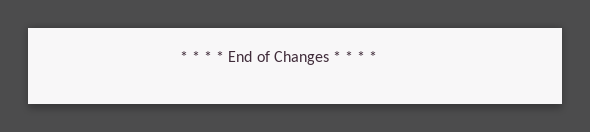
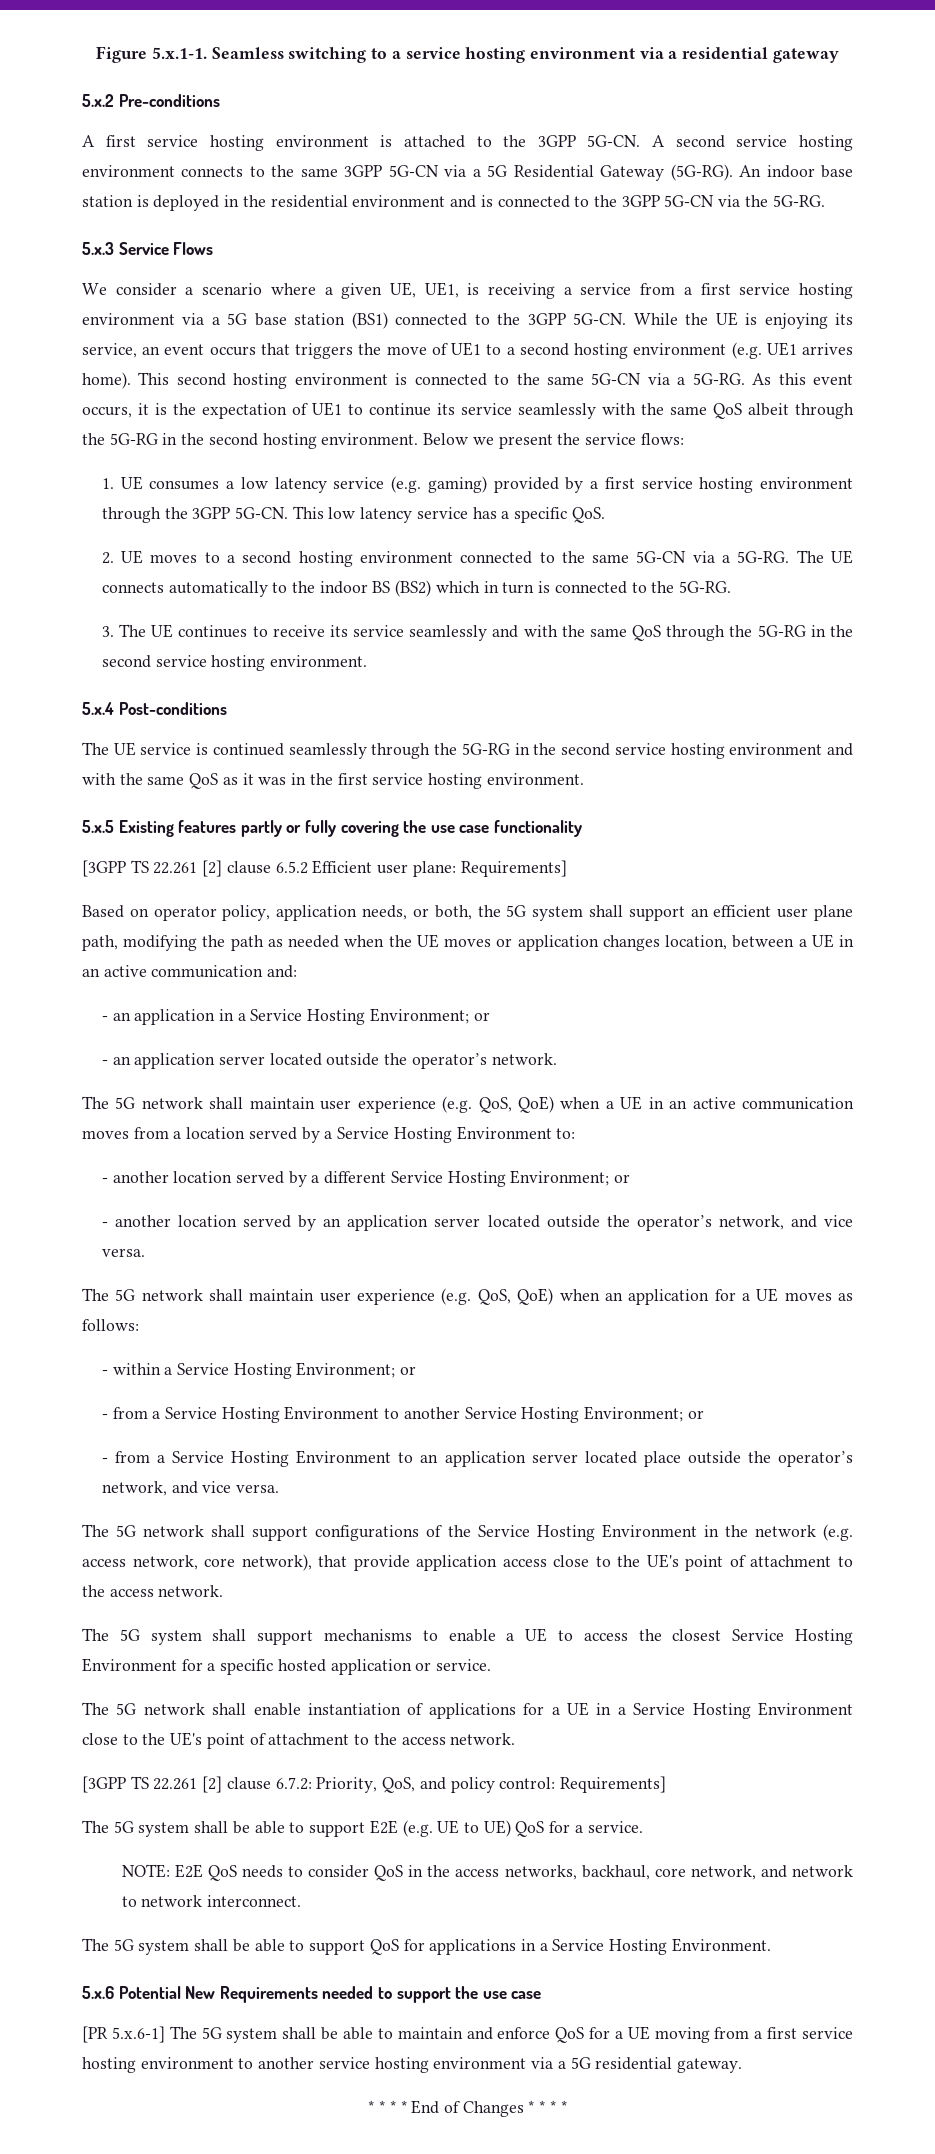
+ Figure 5.x.1-1. Seamless switching to a service hosting environment via a residential gateway
+ 5.x.2 Pre-conditions
+ A first service hosting environment is attached to the 3GPP 5G-CN. A second service hosting environment connects to the same 3GPP 5G-CN via a 5G Residential Gateway (5G-RG). An indoor base station is deployed in the residential environment and is connected to the 3GPP 5G-CN via the 5G-RG.
+ 5.x.3 Service Flows
+ We consider a scenario where a given UE, UE1, is receiving a service from a first service hosting environment via a 5G base station (BS1) connected to the 3GPP 5G-CN. While the UE is enjoying its service, an event occurs that triggers the move of UE1 to a second hosting environment (e.g. UE1 arrives home). This second hosting environment is connected to the same 5G-CN via a 5G-RG. As this event occurs, it is the expectation of UE1 to continue its service seamlessly with the same QoS albeit through the 5G-RG in the second hosting environment. Below we present the service flows:
+ 1. UE consumes a low latency service (e.g. gaming) provided by a first service hosting environment through the 3GPP 5G-CN. This low latency service has a specific QoS.
+ 2. UE moves to a second hosting environment connected to the same 5G-CN via a 5G-RG. The UE connects automatically to the indoor BS (BS2) which in turn is connected to the 5G-RG.
+ 3. The UE continues to receive its service seamlessly and with the same QoS through the 5G-RG in the second service hosting environment.
+ 5.x.4 Post-conditions
+ The UE service is continued seamlessly through the 5G-RG in the second service hosting environment and with the same QoS as it was in the first service hosting environment.
+ 5.x.5 Existing features partly or fully covering the use case functionality
+ [3GPP TS 22.261 [2] clause 6.5.2 Efficient user plane: Requirements]
+ Based on operator policy, application needs, or both, the 5G system shall support an efficient user plane path, modifying the path as needed when the UE moves or application changes location, between a UE in an active communication and:
+ - an application in a Service Hosting Environment; or
+ - an application server located outside the operator’s network.
+ The 5G network shall maintain user experience (e.g. QoS, QoE) when a UE in an active communication moves from a location served by a Service Hosting Environment to:
+ - another location served by a different Service Hosting Environment; or
+ - another location served by an application server located outside the operator’s network, and vice versa.
+ The 5G network shall maintain user experience (e.g. QoS, QoE) when an application for a UE moves as follows:
+ - within a Service Hosting Environment; or
+ - from a Service Hosting Environment to another Service Hosting Environment; or
+ - from a Service Hosting Environment to an application server located place outside the operator’s network, and vice versa.
+ The 5G network shall support configurations of the Service Hosting Environment in the network (e.g. access network, core network), that provide application access close to the UE's point of attachment to the access network.
+ The 5G system shall support mechanisms to enable a UE to access the closest Service Hosting Environment for a specific hosted application or service.
+ The 5G network shall enable instantiation of applications for a UE in a Service Hosting Environment close to the UE's point of attachment to the access network.
+ [3GPP TS 22.261 [2] clause 6.7.2: Priority, QoS, and policy control: Requirements]
+ The 5G system shall be able to support E2E (e.g. UE to UE) QoS for a service.
+ NOTE: E2E QoS needs to consider QoS in the access networks, backhaul, core network, and network to network interconnect.
+ The 5G system shall be able to support QoS for applications in a Service Hosting Environment.
+ 5.x.6 Potential New Requirements needed to support the use case
+ [PR 5.x.6-1] The 5G system shall be able to maintain and enforce QoS for a UE moving from a first service hosting environment to another service hosting environment via a 5G residential gateway.

